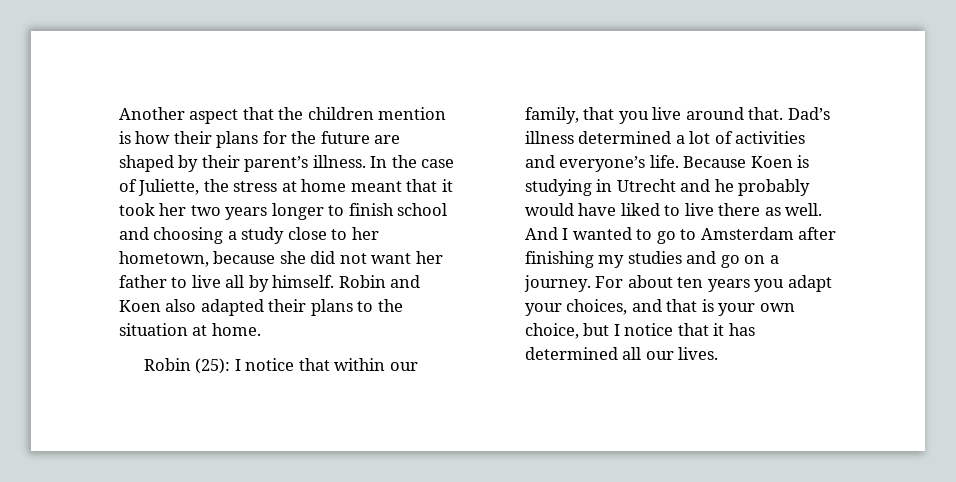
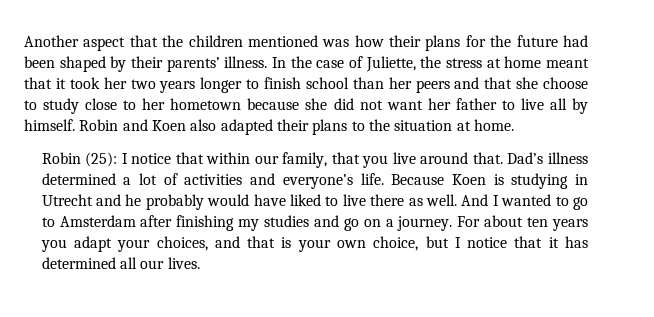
- Another aspect that the children mention is how their plans for the future are shaped by their parent’s illness.
+ Another aspect that the children mentioned was how their plans for the future had been shaped by their parents’ illness.
- In the case of Juliette, the stress at home meant that it took her two years longer to finish school and choosing a study close to her hometown, because she did not want her father to live all by himself.
+ In the case of Juliette, the stress at home meant that it took her two years longer to finish school than her peers and that she choose to study close to her hometown because she did not want her father to live all by himself.

